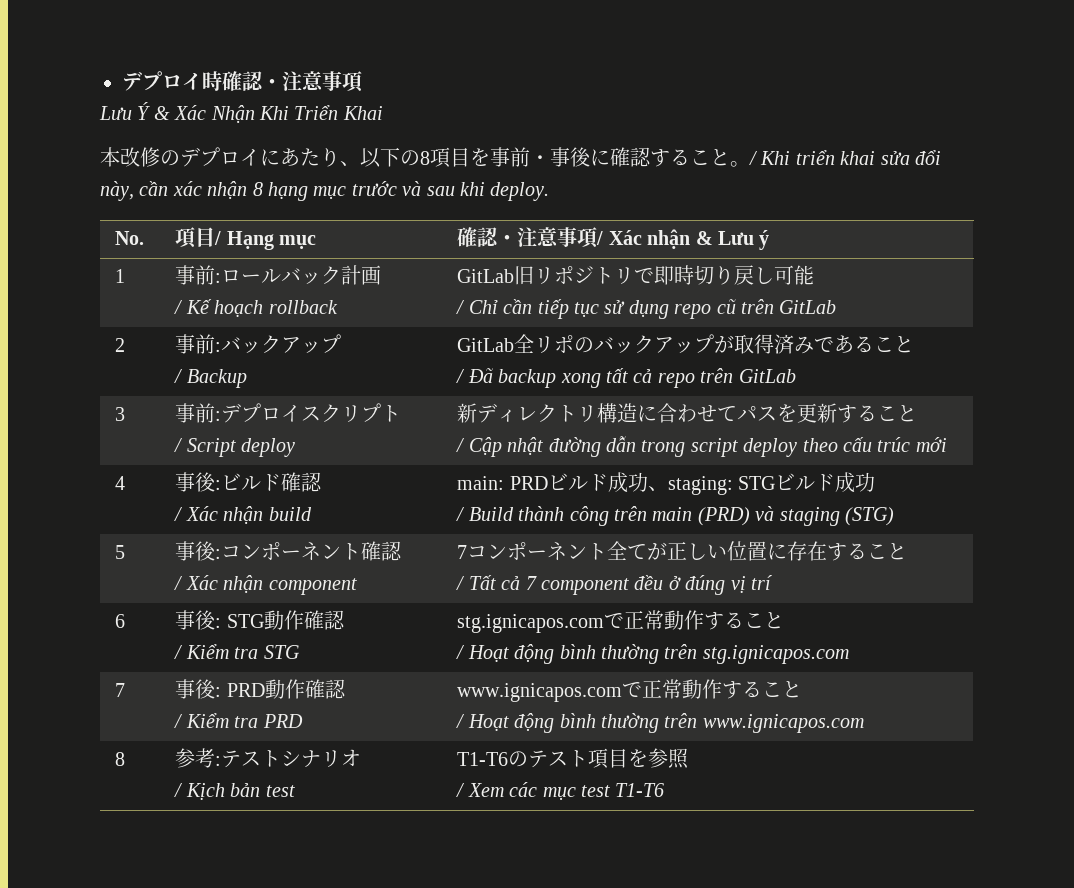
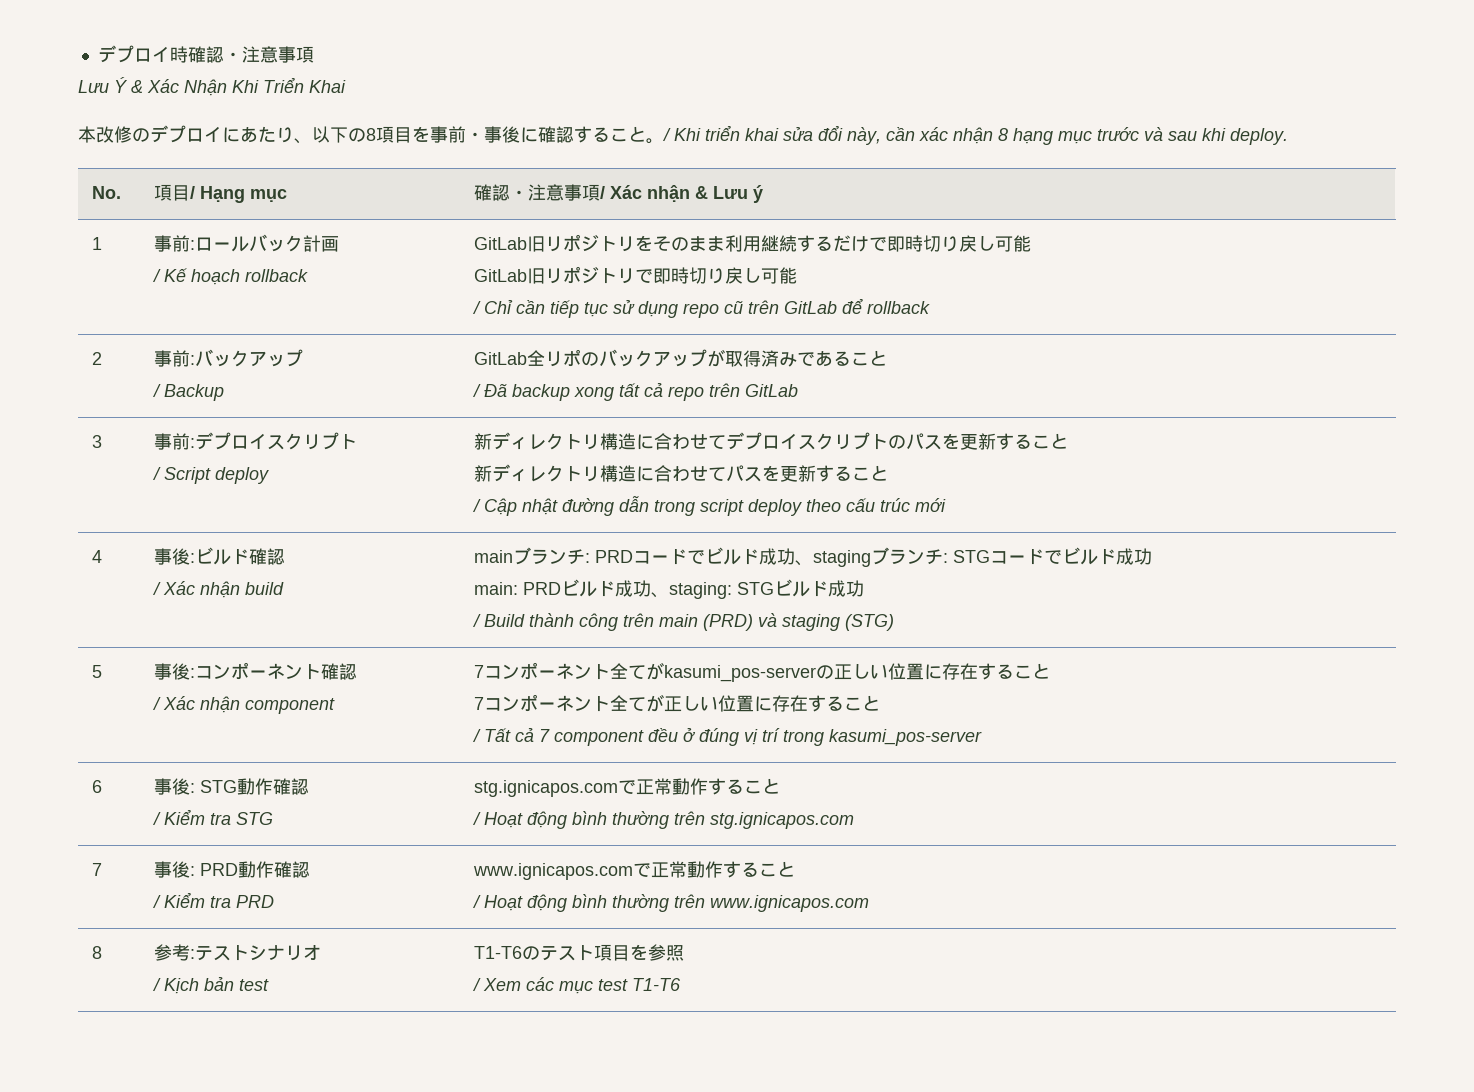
+ GitLab旧リポジトリをそのまま利用継続するだけで即時切り戻し可能
- / Chỉ cần tiếp tục sử dụng repo cũ trên GitLab
+ / Chỉ cần tiếp tục sử dụng repo cũ trên GitLab để rollback
+ 新ディレクトリ構造に合わせてデプロイスクリプトのパスを更新すること
+ mainブランチ: PRDコードでビルド成功、stagingブランチ: STGコードでビルド成功
+ 7コンポーネント全てがkasumi_pos-serverの正しい位置に存在すること
- / Tất cả 7 component đều ở đúng vị trí
+ / Tất cả 7 component đều ở đúng vị trí trong kasumi_pos-server

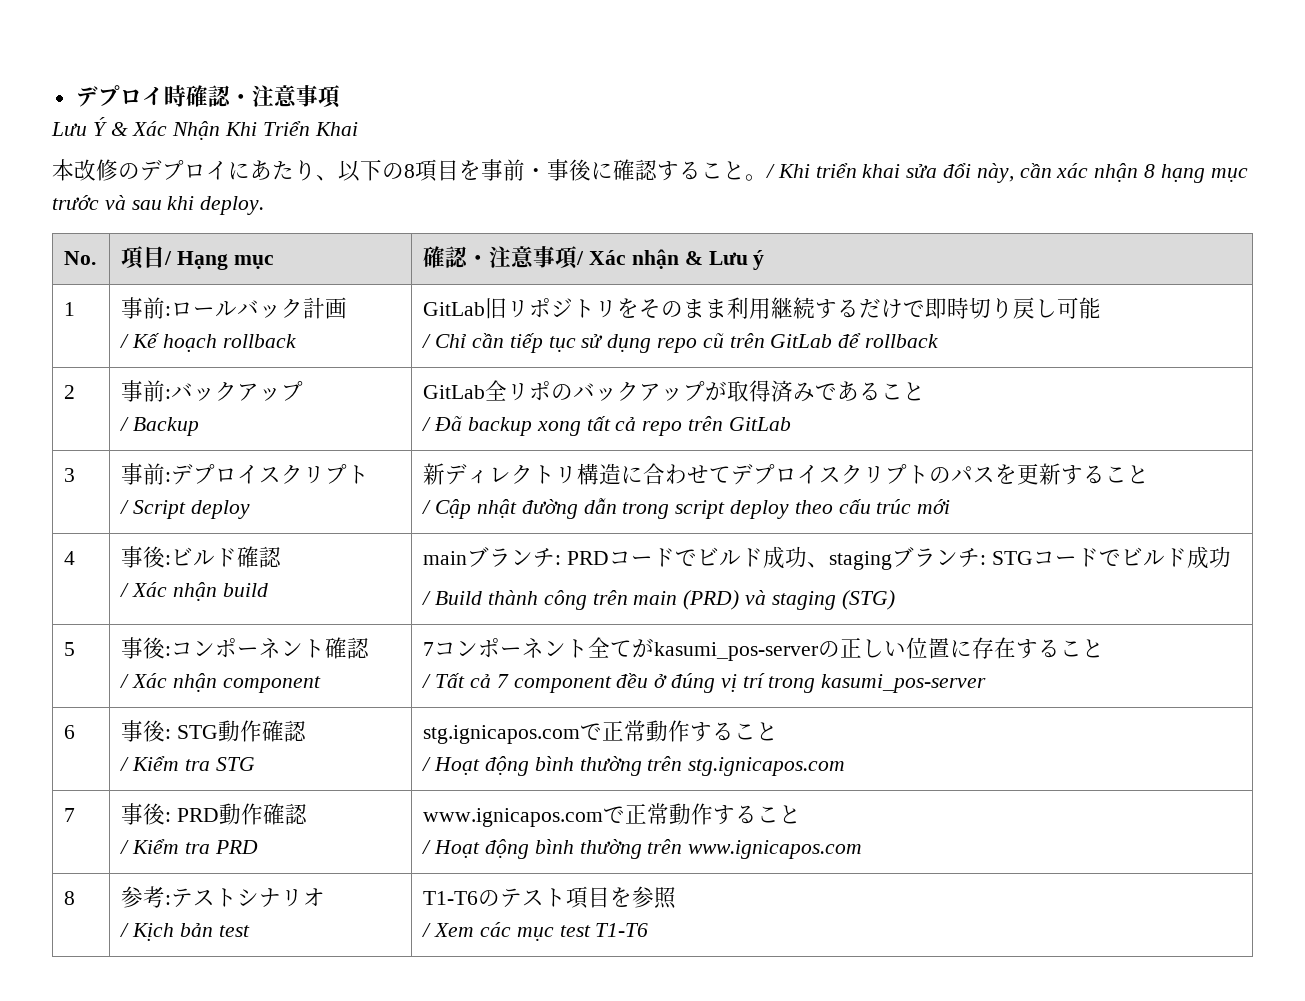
- GitLab旧リポジトリで即時切り戻し可能
- 新ディレクトリ構造に合わせてパスを更新すること
- main: PRDビルド成功、staging: STGビルド成功
- 7コンポーネント全てが正しい位置に存在すること

